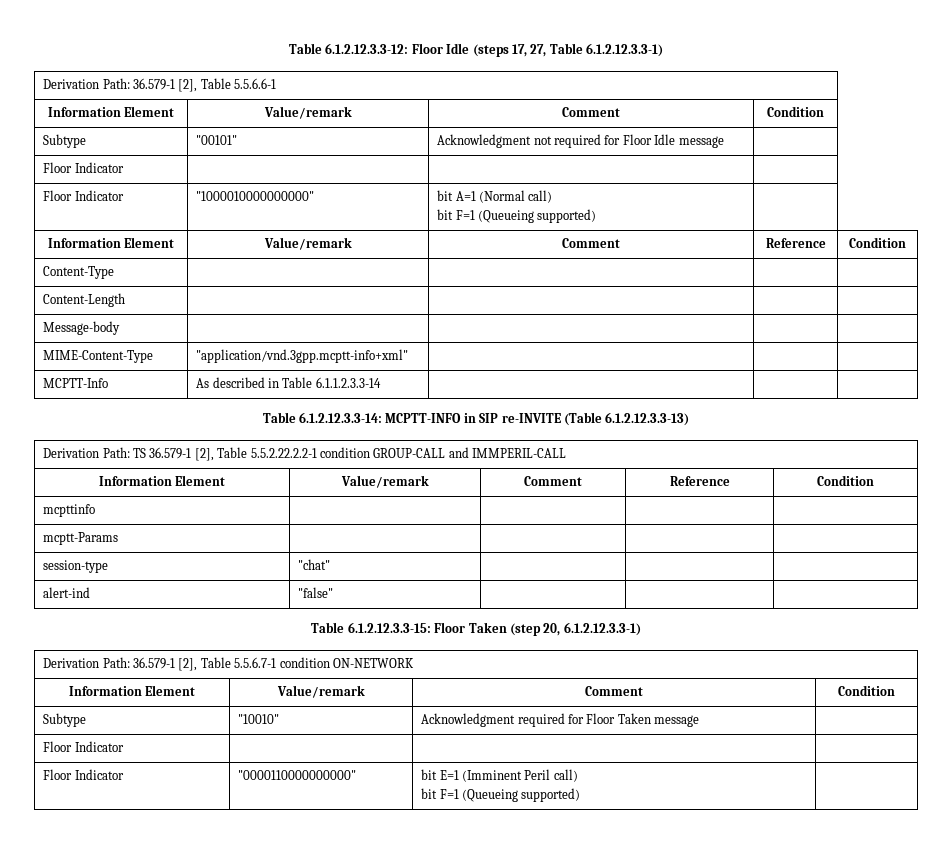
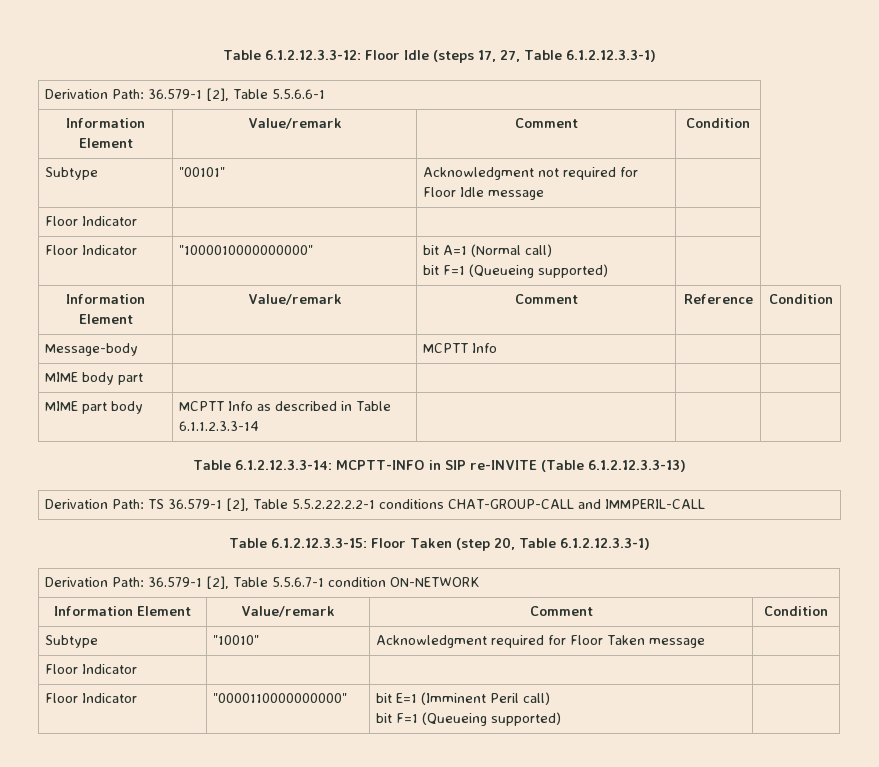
- Content-Type | | | |
- Content-Length | | | |
- Message-body | | | |
- MIME-Content-Type | "application/vnd.3gpp.mcptt-info+xml" | | |
- MCPTT-Info | As described in Table 6.1.1.2.3.3-14 | | |
+ Message-body | | MCPTT Info | |
+ MIME body part | | | |
+ MIME part body | MCPTT Info as described in Table 6.1.1.2.3.3-14 | | |
- Derivation Path: TS 36.579-1 [2], Table 5.5.2.22.2.2-1 condition GROUP-CALL and IMMPERIL-CALL
- Information Element | Value/remark | Comment | Reference | Condition
- mcpttinfo | | | |
- mcptt-Params | | | |
- session-type | "chat" | | |
- alert-ind | "false" | | |
+ Derivation Path: TS 36.579-1 [2], Table 5.5.2.22.2.2-1 conditions CHAT-GROUP-CALL and IMMPERIL-CALL
- Table 6.1.2.12.3.3-15: Floor Taken (step 20, 6.1.2.12.3.3-1)
+ Table 6.1.2.12.3.3-15: Floor Taken (step 20, Table 6.1.2.12.3.3-1)

